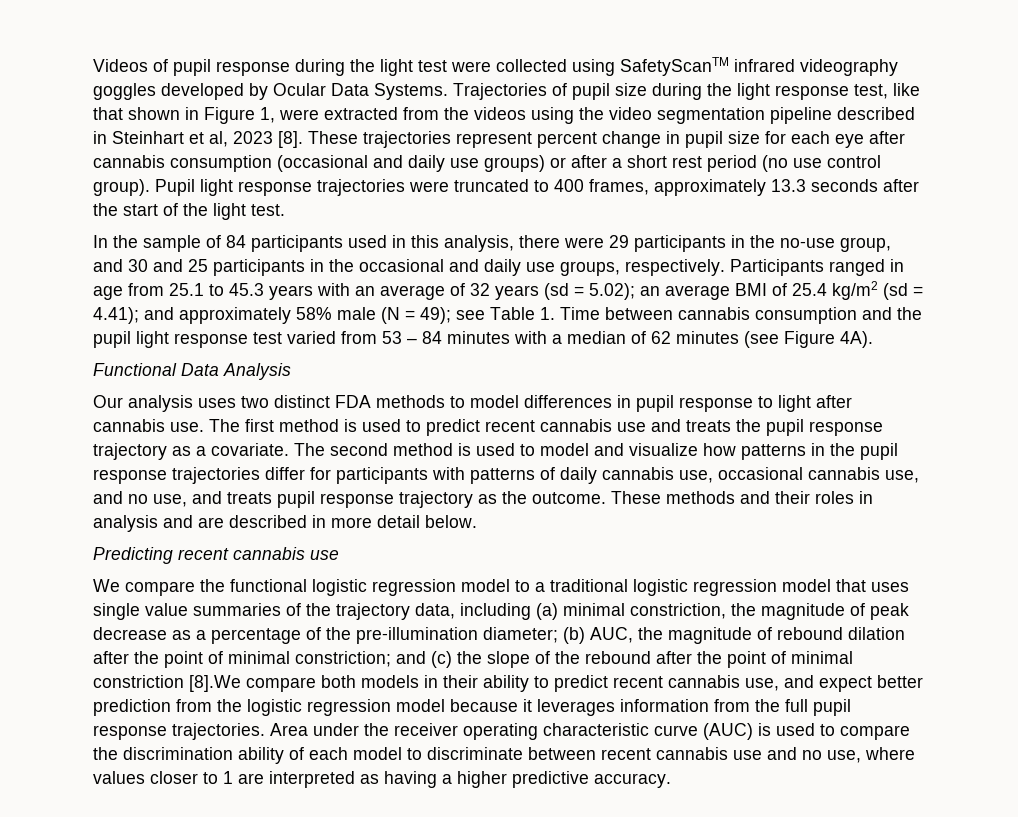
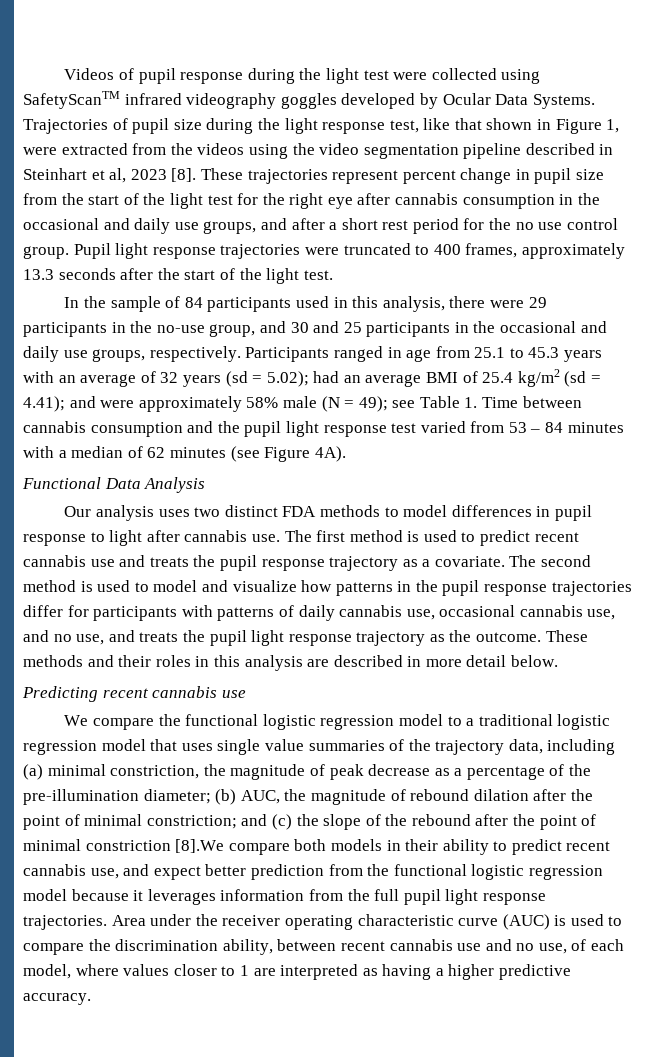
- These trajectories represent percent change in pupil size for each eye after cannabis consumption (occasional and daily use groups) or after a short rest period (no use control group).
+ These trajectories represent percent change in pupil size from the start of the light test for the right eye after cannabis consumption in the occasional and daily use groups, and after a short rest period for the no use control group.
- an average BMI of 25.4 kg/m2 (sd = 4.41);
+ had an average BMI of 25.4 kg/m2 (sd = 4.41);
- and approximately 58% male (N = 49);
+ and were approximately 58% male (N = 49);
- The second method is used to model and visualize how patterns in the pupil response trajectories differ for participants with patterns of daily cannabis use, occasional cannabis use, and no use, and treats pupil response trajectory as the outcome.
+ The second method is used to model and visualize how patterns in the pupil response trajectories differ for participants with patterns of daily cannabis use, occasional cannabis use, and no use, and treats the pupil light response trajectory as the outcome.
- These methods and their roles in analysis and are described in more detail below.
+ These methods and their roles in this analysis are described in more detail below.
- and (c) the slope of the rebound after the point of minimal constriction [8].We compare both models in their ability to predict recent cannabis use, and expect better prediction from the logistic regression model because it leverages information from the full pupil response trajectories.
+ and (c) the slope of the rebound after the point of minimal constriction [8].We compare both models in their ability to predict recent cannabis use, and expect better prediction from the functional logistic regression model because it leverages information from the full pupil light response trajectories.
- Area under the receiver operating characteristic curve (AUC) is used to compare the discrimination ability of each model to discriminate between recent cannabis use and no use, where values closer to 1 are interpreted as having a higher predictive accuracy.
+ Area under the receiver operating characteristic curve (AUC) is used to compare the discrimination ability, between recent cannabis use and no use, of each model, where values closer to 1 are interpreted as having a higher predictive accuracy.

